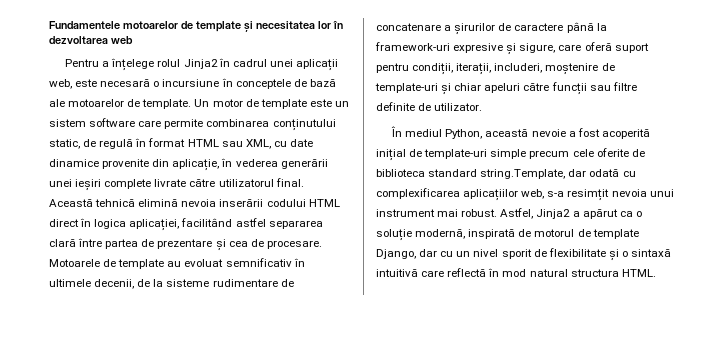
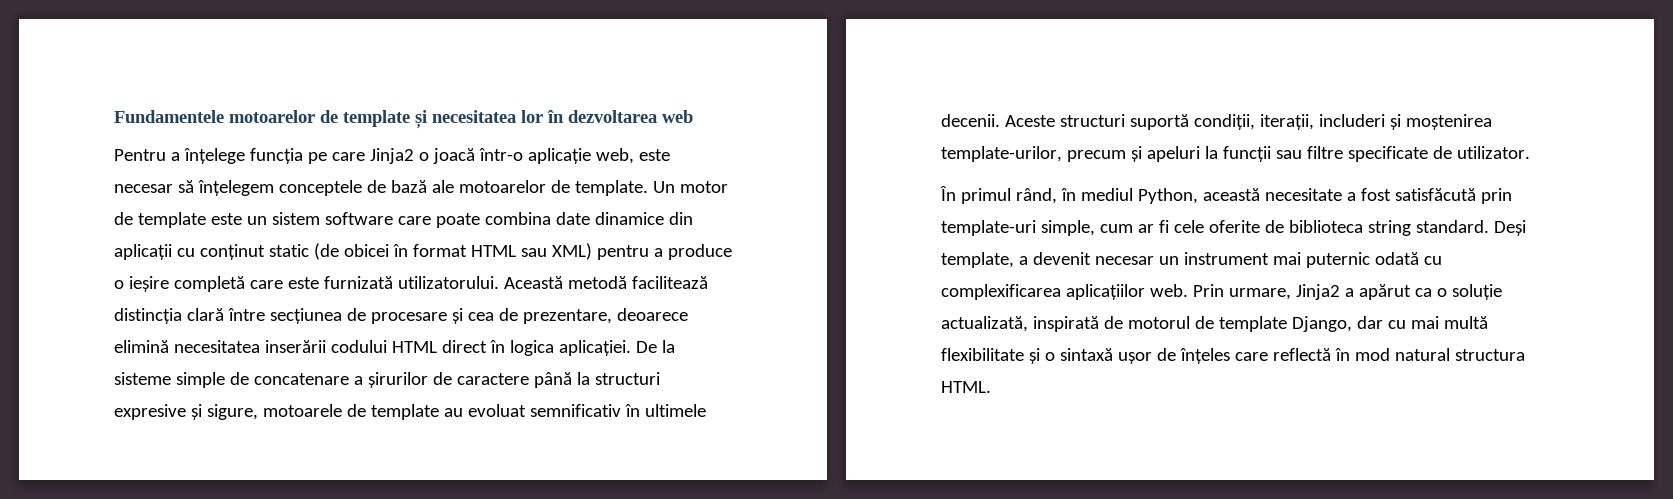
- Pentru a înțelege rolul Jinja2 în cadrul unei aplicații web, este necesară o incursiune în conceptele de bază ale motoarelor de template.
+ Pentru a înțelege funcția pe care Jinja2 o joacă într-o aplicație web, este necesar să înțelegem conceptele de bază ale motoarelor de template.
- Un motor de template este un sistem software care permite combinarea conținutului static, de regulă în format HTML sau XML, cu date dinamice provenite din aplicație, în vederea generării unei ieșiri complete livrate către utilizatorul final. Această tehnică elimină nevoia inserării codului HTML direct în logica aplicației, facilitând astfel separarea clară între partea de prezentare și cea de procesare. Motoarele de template au evoluat semnificativ în ultimele decenii, de la sisteme rudimentare de concatenare a șirurilor de caractere până la framework-uri expresive și sigure, care oferă suport pentru condiții, iterații, includeri, moștenire de template-uri și chiar apeluri către funcții sau filtre definite de utilizator.
+ Un motor de template este un sistem software care poate combina date dinamice din aplicații cu conținut static (de obicei în format HTML sau XML) pentru a produce o ieșire completă care este furnizată utilizatorului. Această metodă facilitează distincția clară între secțiunea de procesare și cea de prezentare, deoarece elimină necesitatea inserării codului HTML direct în logica aplicației. De la sisteme simple de concatenare a șirurilor de caractere până la structuri expresive și sigure, motoarele de template au evoluat semnificativ în ultimele decenii. Aceste structuri suportă condiții, iterații, includeri și moștenirea template-urilor, precum și apeluri la funcții sau filtre specificate de utilizator.
- În mediul Python, această nevoie a fost acoperită inițial de template-uri simple precum cele oferite de biblioteca standard string.Template, dar odată cu complexificarea aplicațiilor web, s-a resimțit nevoia unui instrument mai robust. Astfel, Jinja2 a apărut ca o soluție modernă, inspirată de motorul de template Django, dar cu un nivel sporit de flexibilitate și o sintaxă intuitivă care reflectă în mod natural structura HTML.
+ În primul rând, în mediul Python, această necesitate a fost satisfăcută prin template-uri simple, cum ar fi cele oferite de biblioteca string standard. Deși template, a devenit necesar un instrument mai puternic odată cu complexificarea aplicațiilor web. Prin urmare, Jinja2 a apărut ca o soluție actualizată, inspirată de motorul de template Django, dar cu mai multă flexibilitate și o sintaxă ușor de înțeles care reflectă în mod natural structura HTML.

